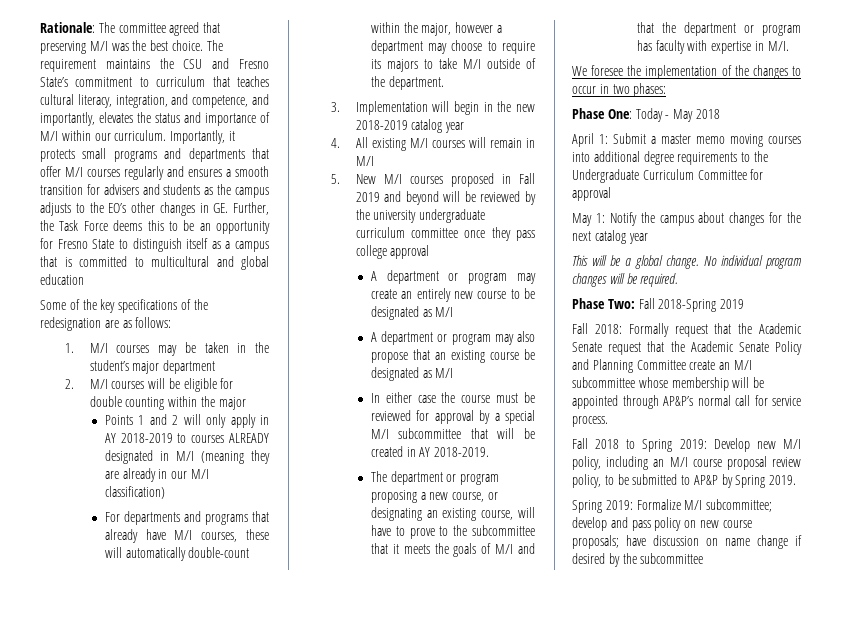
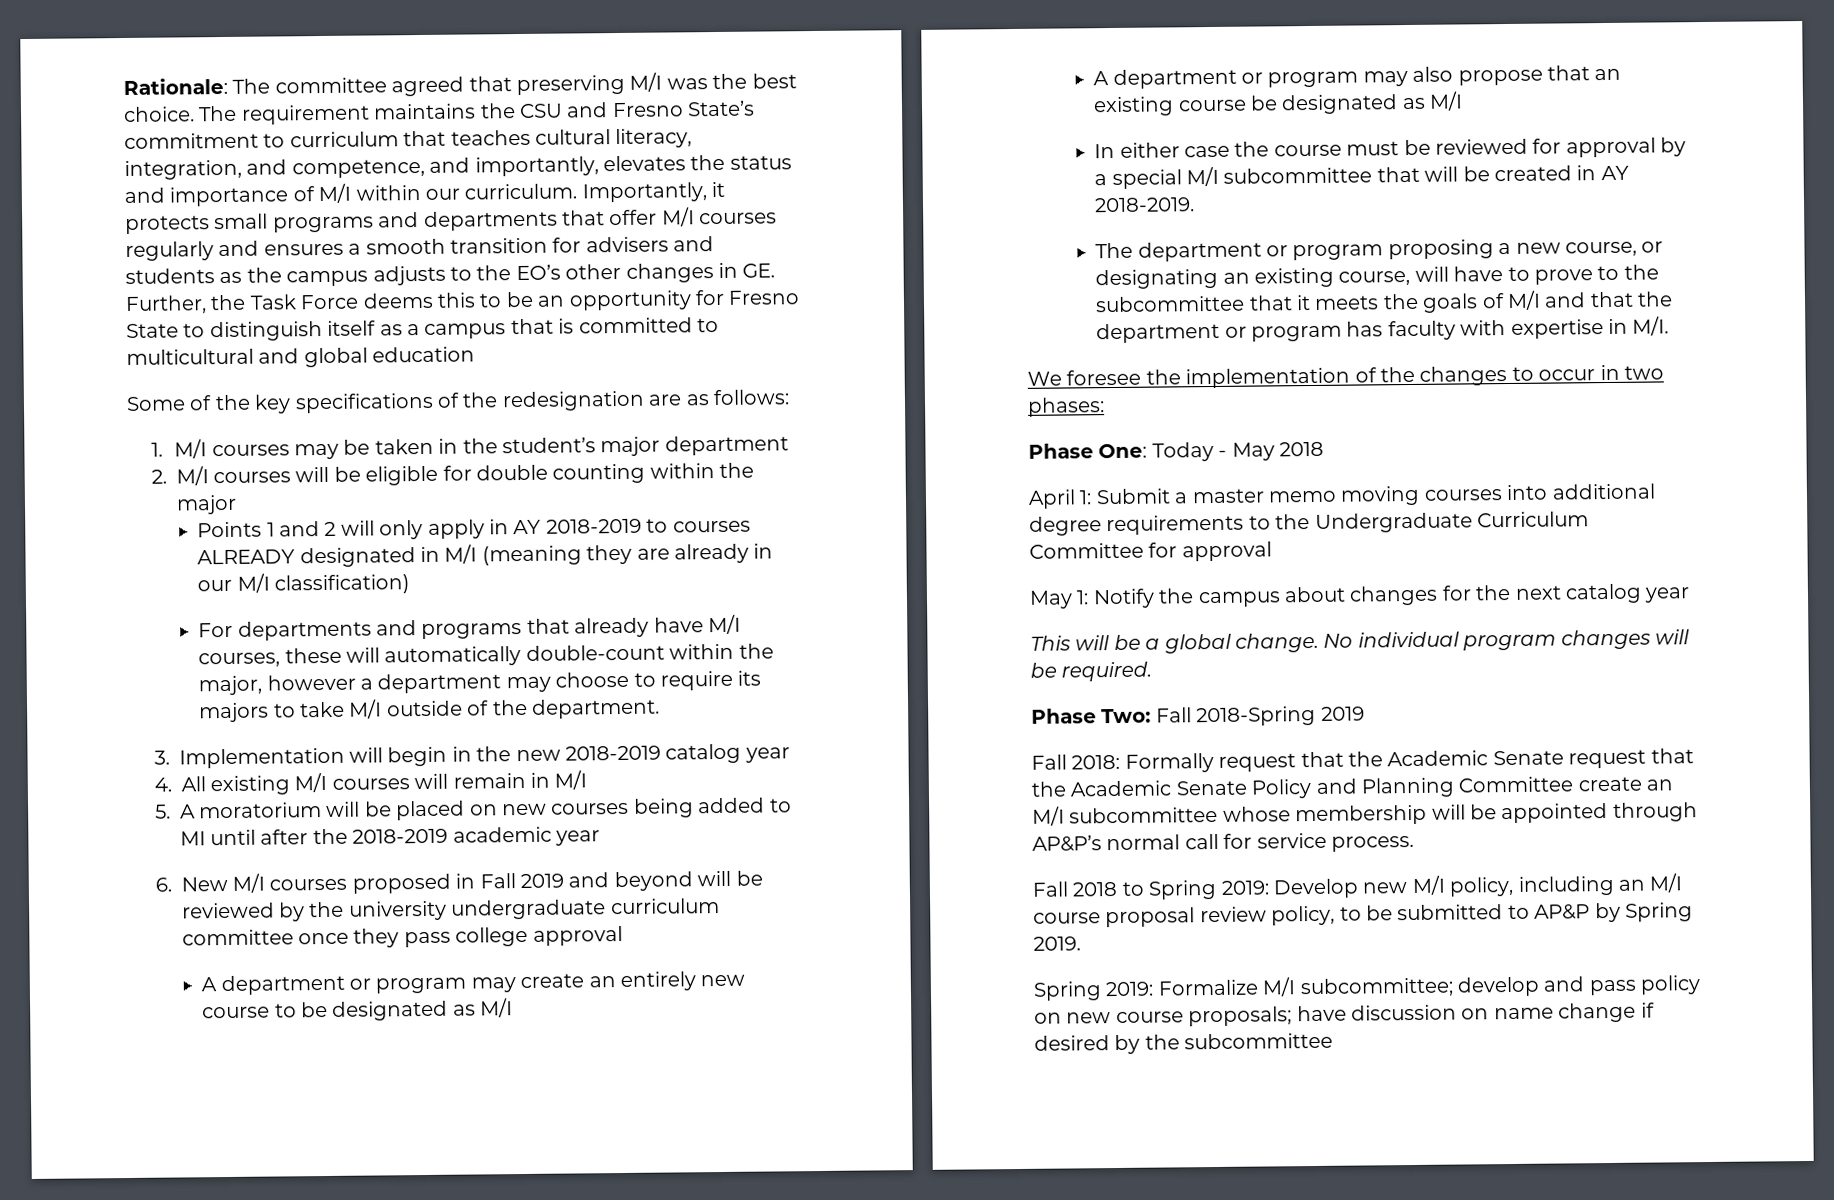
- 5. New M/I courses proposed in Fall 2019 and beyond will be reviewed by the university undergraduate curriculum committee once they pass college approval
+ 5. A moratorium will be placed on new courses being added to MI until after the 2018-2019 academic year
+ 6. New M/I courses proposed in Fall 2019 and beyond will be reviewed by the university undergraduate curriculum committee once they pass college approval

